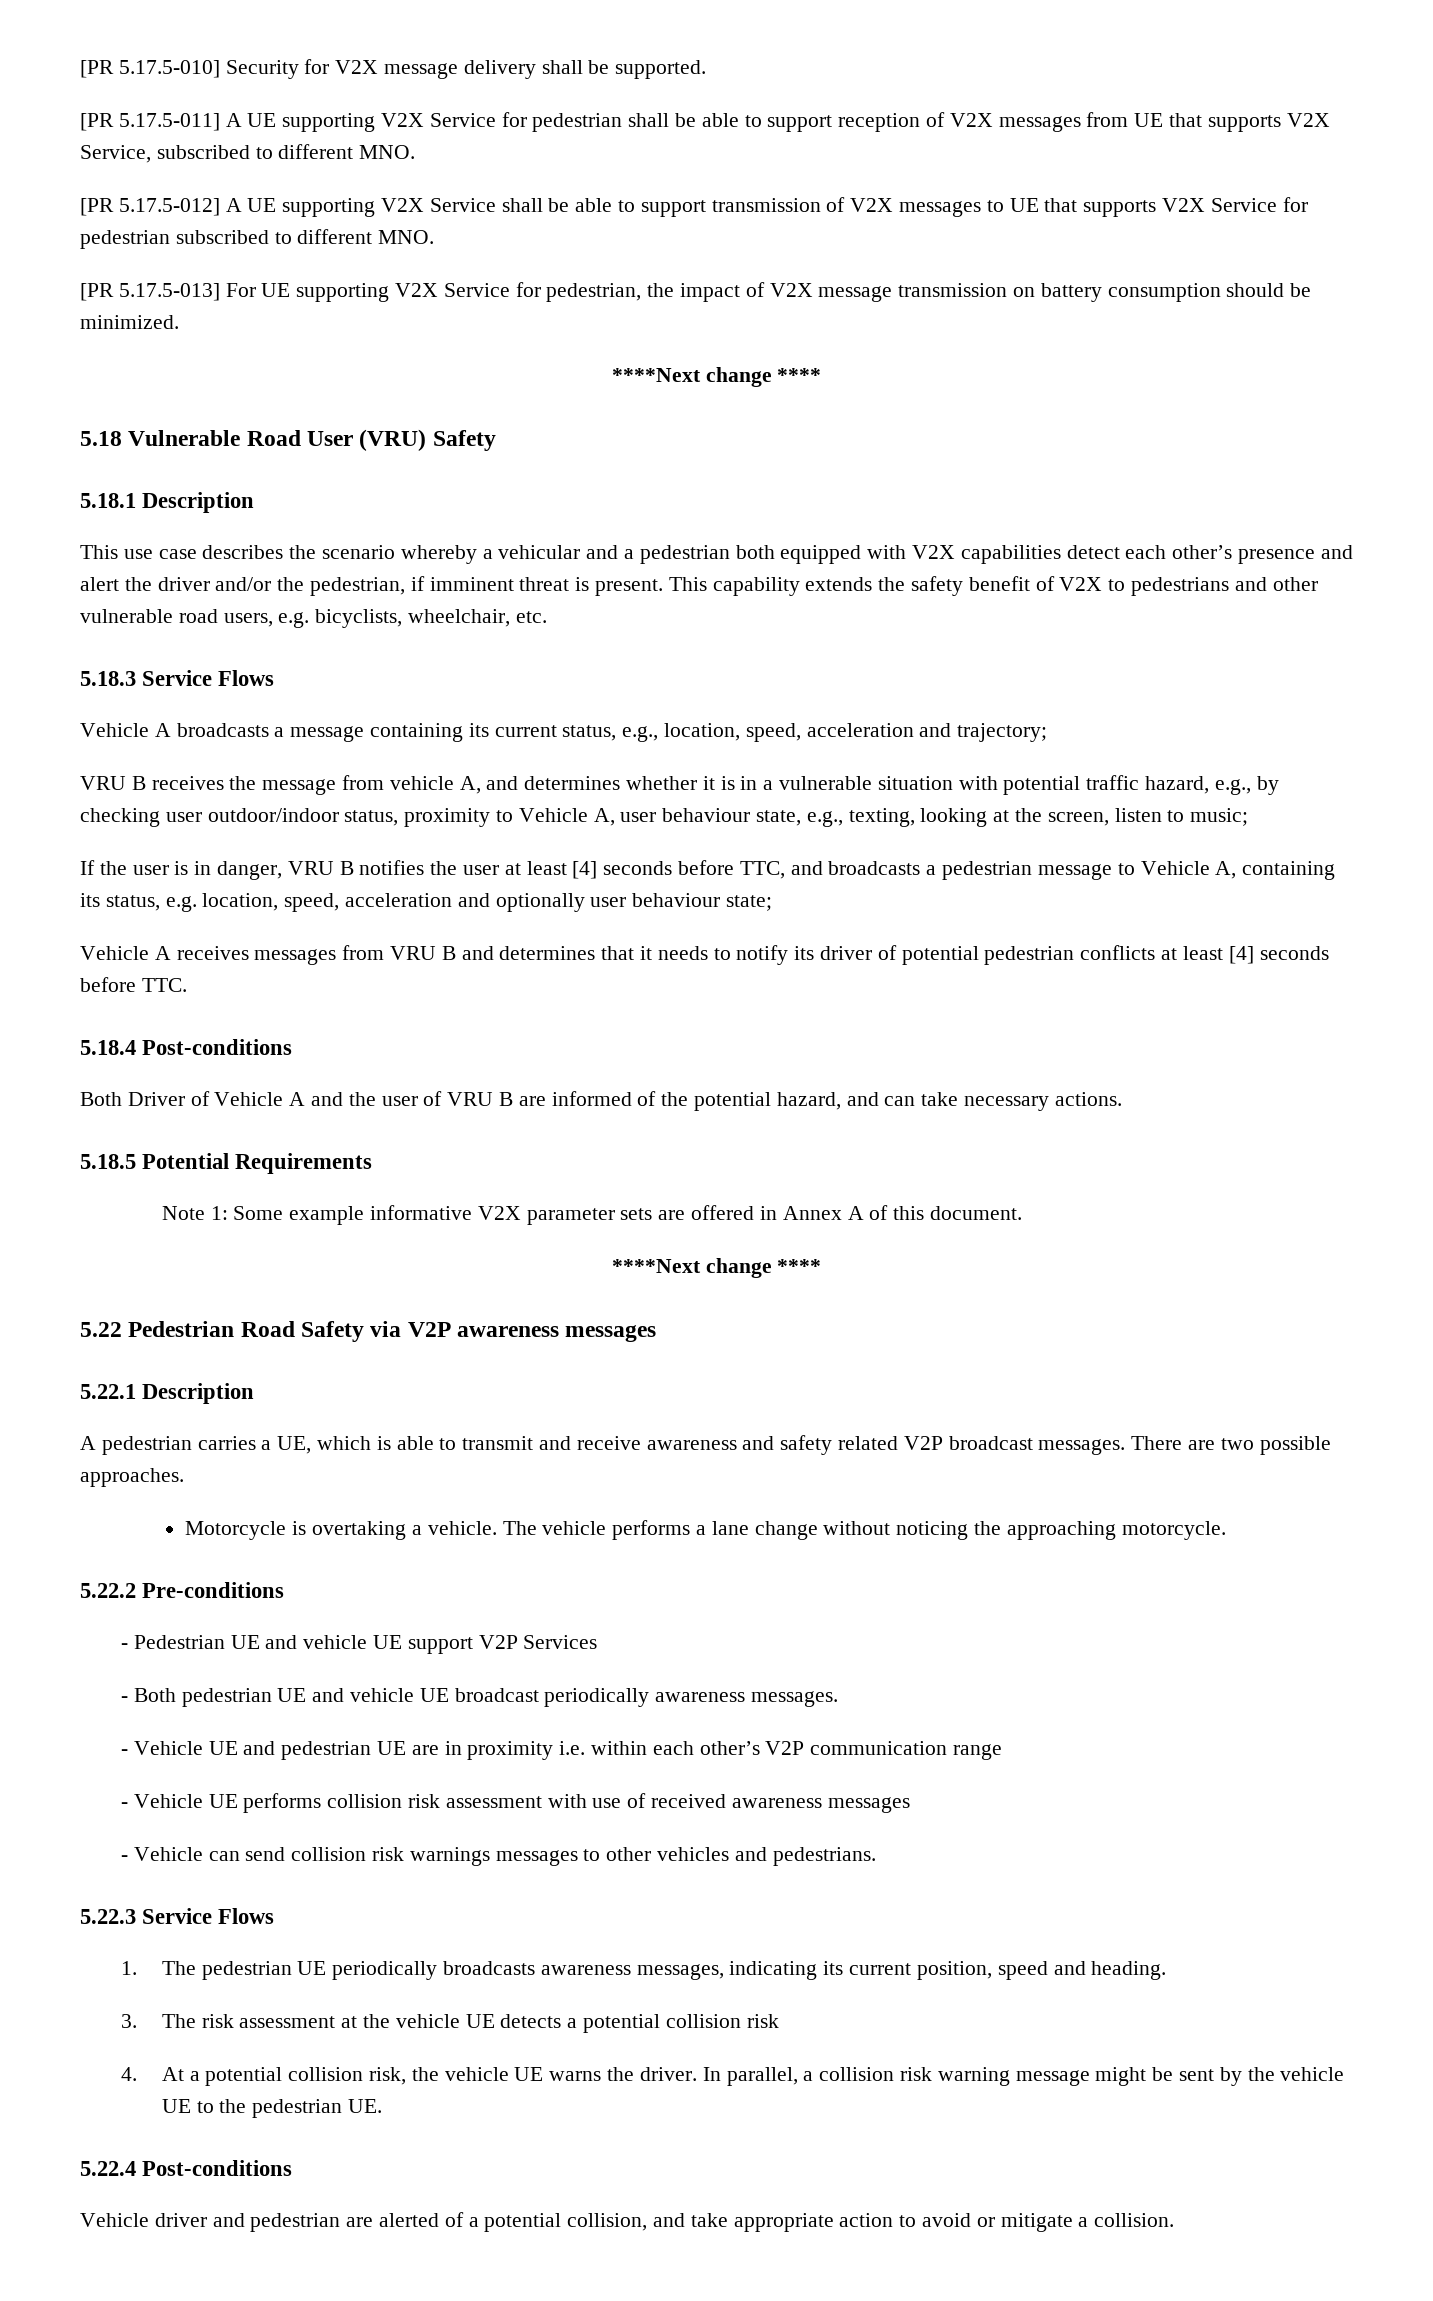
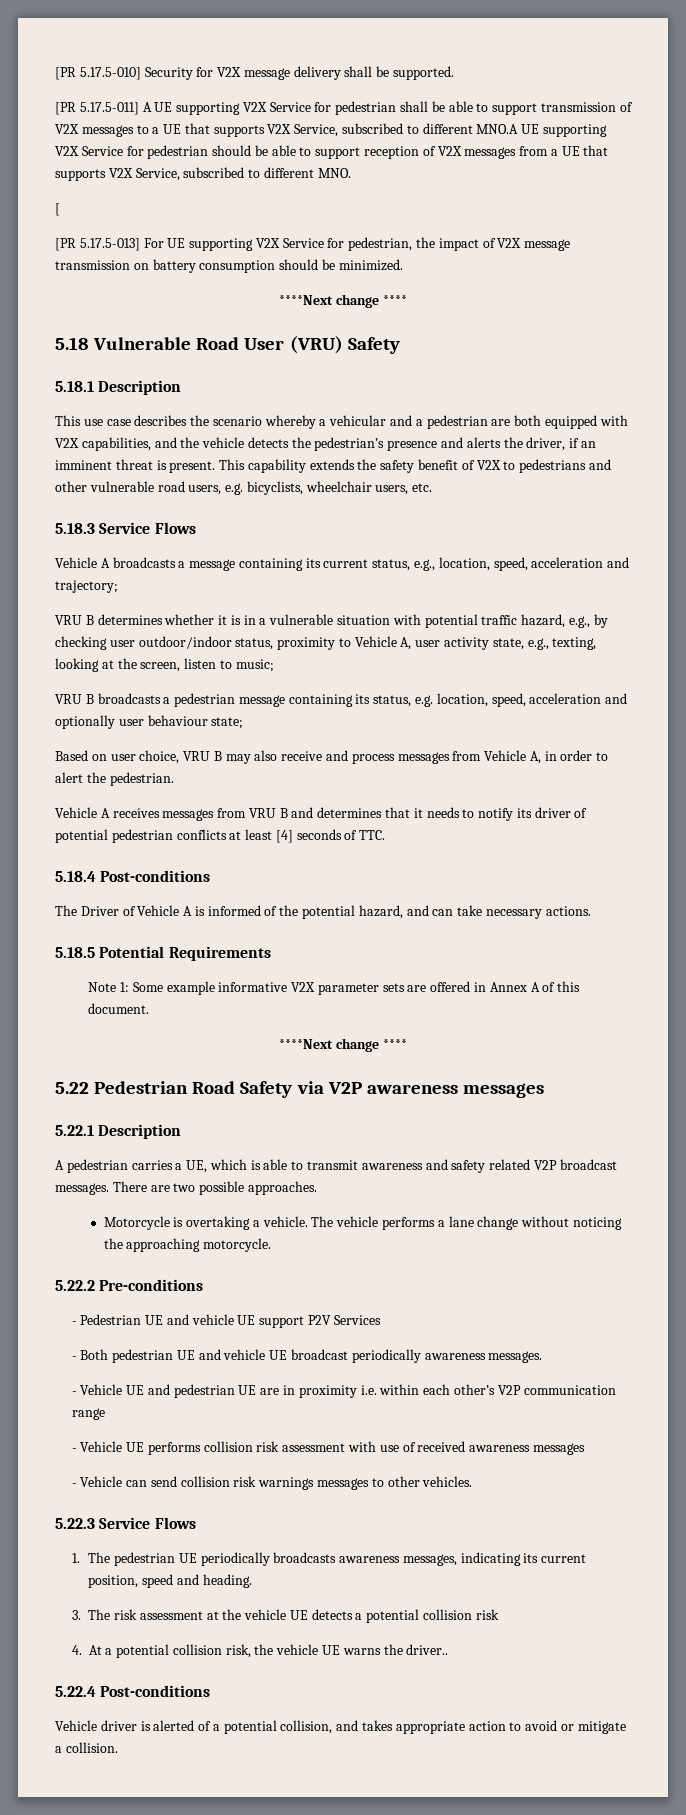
- [PR 5.17.5-011] A UE supporting V2X Service for pedestrian shall be able to support reception of V2X messages from UE that supports V2X Service, subscribed to different MNO.
+ [PR 5.17.5-011] A UE supporting V2X Service for pedestrian shall be able to support transmission of V2X messages to a UE that supports V2X Service, subscribed to different MNO.A UE supporting V2X Service for pedestrian should be able to support reception of V2X messages from a UE that supports V2X Service, subscribed to different MNO.
- [PR 5.17.5-012] A UE supporting V2X Service shall be able to support transmission of V2X messages to UE that supports V2X Service for pedestrian subscribed to different MNO.
+ [
- This use case describes the scenario whereby a vehicular and a pedestrian both equipped with V2X capabilities detect each other’s presence and alert the driver and/or the pedestrian, if imminent threat is present.
+ This use case describes the scenario whereby a vehicular and a pedestrian are both equipped with V2X capabilities, and the vehicle detects the pedestrian’s presence and alerts the driver, if an imminent threat is present.
- This capability extends the safety benefit of V2X to pedestrians and other vulnerable road users, e.g. bicyclists, wheelchair, etc.
+ This capability extends the safety benefit of V2X to pedestrians and other vulnerable road users, e.g. bicyclists, wheelchair users, etc.
- VRU B receives the message from vehicle A, and determines whether it is in a vulnerable situation with potential traffic hazard, e.g., by checking user outdoor/indoor status, proximity to Vehicle A, user behaviour state, e.g., texting, looking at the screen, listen to music;
+ VRU B determines whether it is in a vulnerable situation with potential traffic hazard, e.g., by checking user outdoor/indoor status, proximity to Vehicle A, user activity state, e.g., texting, looking at the screen, listen to music;
- If the user is in danger, VRU B notifies the user at least [4] seconds before TTC, and broadcasts a pedestrian message to Vehicle A, containing its status, e.g. location, speed, acceleration and optionally user behaviour state;
+ VRU B broadcasts a pedestrian message containing its status, e.g. location, speed, acceleration and optionally user behaviour state;
+ Based on user choice, VRU B may also receive and process messages from Vehicle A, in order to alert the pedestrian.
- Vehicle A receives messages from VRU B and determines that it needs to notify its driver of potential pedestrian conflicts at least [4] seconds before TTC.
+ Vehicle A receives messages from VRU B and determines that it needs to notify its driver of potential pedestrian conflicts at least [4] seconds of TTC.
- Both Driver of Vehicle A and the user of VRU B are informed of the potential hazard, and can take necessary actions.
+ The Driver of Vehicle A is informed of the potential hazard, and can take necessary actions.
- A pedestrian carries a UE, which is able to transmit and receive awareness and safety related V2P broadcast messages.
+ A pedestrian carries a UE, which is able to transmit awareness and safety related V2P broadcast messages.
- - Pedestrian UE and vehicle UE support V2P Services
+ - Pedestrian UE and vehicle UE support P2V Services
- - Vehicle can send collision risk warnings messages to other vehicles and pedestrians.
+ - Vehicle can send collision risk warnings messages to other vehicles.
- 4. At a potential collision risk, the vehicle UE warns the driver. In parallel, a collision risk warning message might be sent by the vehicle UE to the pedestrian UE.
+ 4. At a potential collision risk, the vehicle UE warns the driver..
- Vehicle driver and pedestrian are alerted of a potential collision, and take appropriate action to avoid or mitigate a collision.
+ Vehicle driver is alerted of a potential collision, and takes appropriate action to avoid or mitigate a collision.

